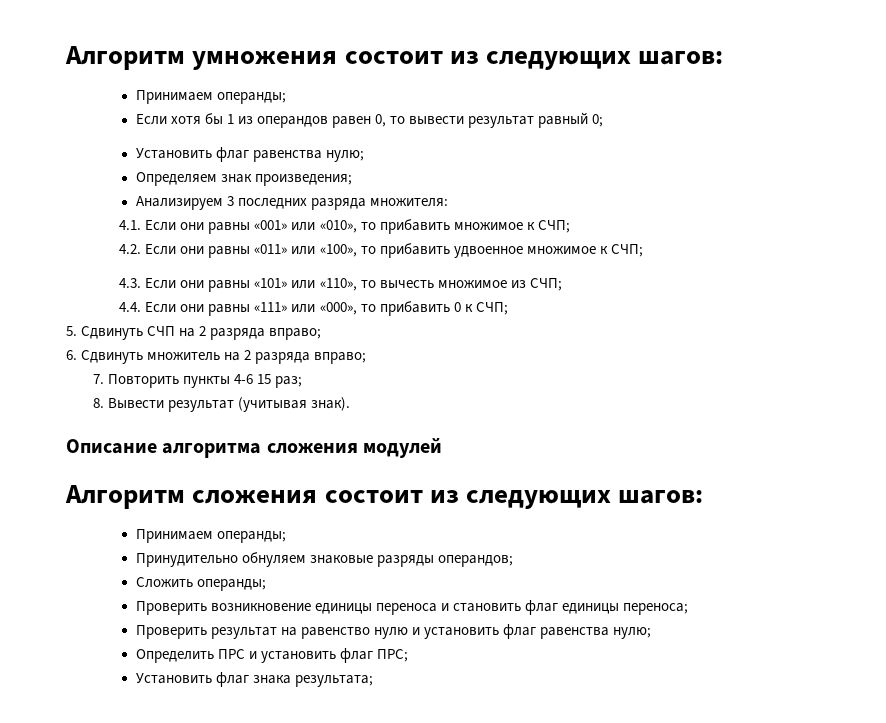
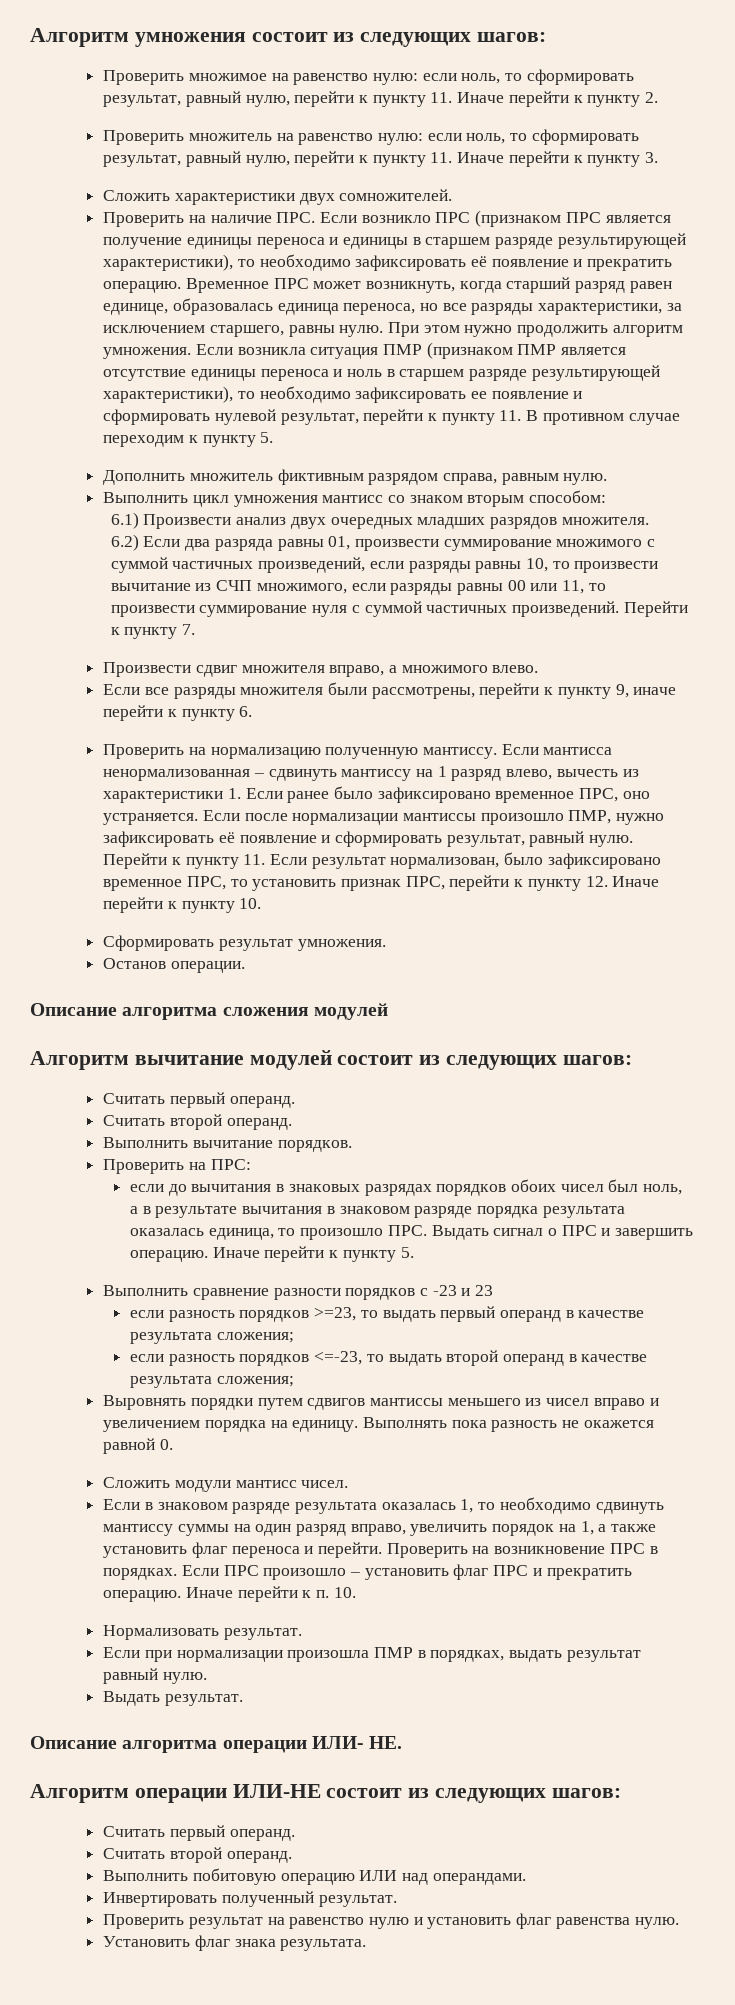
  Алгоритм умножения состоит из следующих шагов:
- Принимаем операнды;
- Если хотя бы 1 из операндов равен 0, то вывести результат равный 0;
- Установить флаг равенства нулю;
- Определяем знак произведения;
- Анализируем 3 последних разряда множителя:
- 4.1. Если они равны «001» или «010», то прибавить множимое к СЧП;
- 4.2. Если они равны «011» или «100», то прибавить удвоенное множимое к СЧП;
- 4.3. Если они равны «101» или «110», то вычесть множимое из СЧП;
- 4.4. Если они равны «111» или «000», то прибавить 0 к СЧП;
- 5. Сдвинуть СЧП на 2 разряда вправо;
- 6. Сдвинуть множитель на 2 разряда вправо;
- 7. Повторить пункты 4-6 15 раз;
- 8. Вывести результат (учитывая знак).
+ Проверить множимое на равенство нулю: если ноль, то сформировать результат, равный нулю, перейти к пункту 11. Иначе перейти к пункту 2.
+ Проверить множитель на равенство нулю: если ноль, то сформировать результат, равный нулю, перейти к пункту 11. Иначе перейти к пункту 3.
+ Сложить характеристики двух сомножителей.
+ Проверить на наличие ПРС. Если возникло ПРС (признаком ПРС является получение единицы переноса и единицы в старшем разряде результирующей характеристики), то необходимо зафиксировать её появление и прекратить операцию. Временное ПРС может возникнуть, когда старший разряд равен единице, образовалась единица переноса, но все разряды характеристики, за исключением старшего, равны нулю. При этом нужно продолжить алгоритм умножения. Если возникла ситуация ПМР (признаком ПМР является отсутствие единицы переноса и ноль в старшем разряде результирующей характеристики), то необходимо зафиксировать ее появление и сформировать нулевой результат, перейти к пункту 11. В противном случае переходим к пункту 5.
+ Дополнить множитель фиктивным разрядом справа, равным нулю.
+ Выполнить цикл умножения мантисс со знаком вторым способом:
+ 6.1) Произвести анализ двух очередных младших разрядов множителя.
+ 6.2) Если два разряда равны 01, произвести суммирование множимого с суммой частичных произведений, если разряды равны 10, то произвести вычитание из СЧП множимого, если разряды равны 00 или 11, то произвести суммирование нуля с суммой частичных произведений. Перейти к пункту 7.
+ Произвести сдвиг множителя вправо, а множимого влево.
+ Если все разряды множителя были рассмотрены, перейти к пункту 9, иначе перейти к пункту 6.
+ Проверить на нормализацию полученную мантиссу. Если мантисса ненормализованная – сдвинуть мантиссу на 1 разряд влево, вычесть из характеристики 1. Если ранее было зафиксировано временное ПРС, оно устраняется. Если после нормализации мантиссы произошло ПМР, нужно зафиксировать её появление и сформировать результат, равный нулю. Перейти к пункту 11. Если результат нормализован, было зафиксировано временное ПРС, то установить признак ПРС, перейти к пункту 12. Иначе перейти к пункту 10.
+ Сформировать результат умножения.
+ Останов операции.
- Алгоритм сложения состоит из следующих шагов:
- Принимаем операнды;
- Принудительно обнуляем знаковые разряды операндов;
- Сложить операнды;
- Проверить возникновение единицы переноса и становить флаг единицы переноса;
+ Алгоритм вычитание модулей состоит из следующих шагов:
+ Считать первый операнд.
+ Считать второй операнд.
+ Выполнить вычитание порядков.
+ Проверить на ПРС:
+ если до вычитания в знаковых разрядах порядков обоих чисел был ноль, а в результате вычитания в знаковом разряде порядка результата оказалась единица, то произошло ПРС. Выдать сигнал о ПРС и завершить операцию. Иначе перейти к пункту 5.
+ Выполнить сравнение разности порядков с -23 и 23
+ если разность порядков >=23, то выдать первый операнд в качестве результата сложения;
+ если разность порядков <=-23, то выдать второй операнд в качестве результата сложения;
+ Выровнять порядки путем сдвигов мантиссы меньшего из чисел вправо и увеличением порядка на единицу. Выполнять пока разность не окажется равной 0.
+ Сложить модули мантисс чисел.
+ Если в знаковом разряде результата оказалась 1, то необходимо сдвинуть мантиссу суммы на один разряд вправо, увеличить порядок на 1, а также установить флаг переноса и перейти. Проверить на возникновение ПРС в порядках. Если ПРС произошло – установить флаг ПРС и прекратить операцию. Иначе перейти к п. 10.
+ Нормализовать результат.
+ Если при нормализации произошла ПМР в порядках, выдать результат равный нулю.
+ Выдать результат.
+ Описание алгоритма операции ИЛИ- НЕ.
+ Алгоритм операции ИЛИ-НЕ состоит из следующих шагов:
+ Считать первый операнд.
+ Считать второй операнд.
+ Выполнить побитовую операцию ИЛИ над операндами.
+ Инвертировать полученный результат.
- Проверить результат на равенство нулю и установить флаг равенства нулю;
- Определить ПРС и установить флаг ПРС;
+ Проверить результат на равенство нулю и установить флаг равенства нулю.
- Установить флаг знака результата;
+ Установить флаг знака результата.

